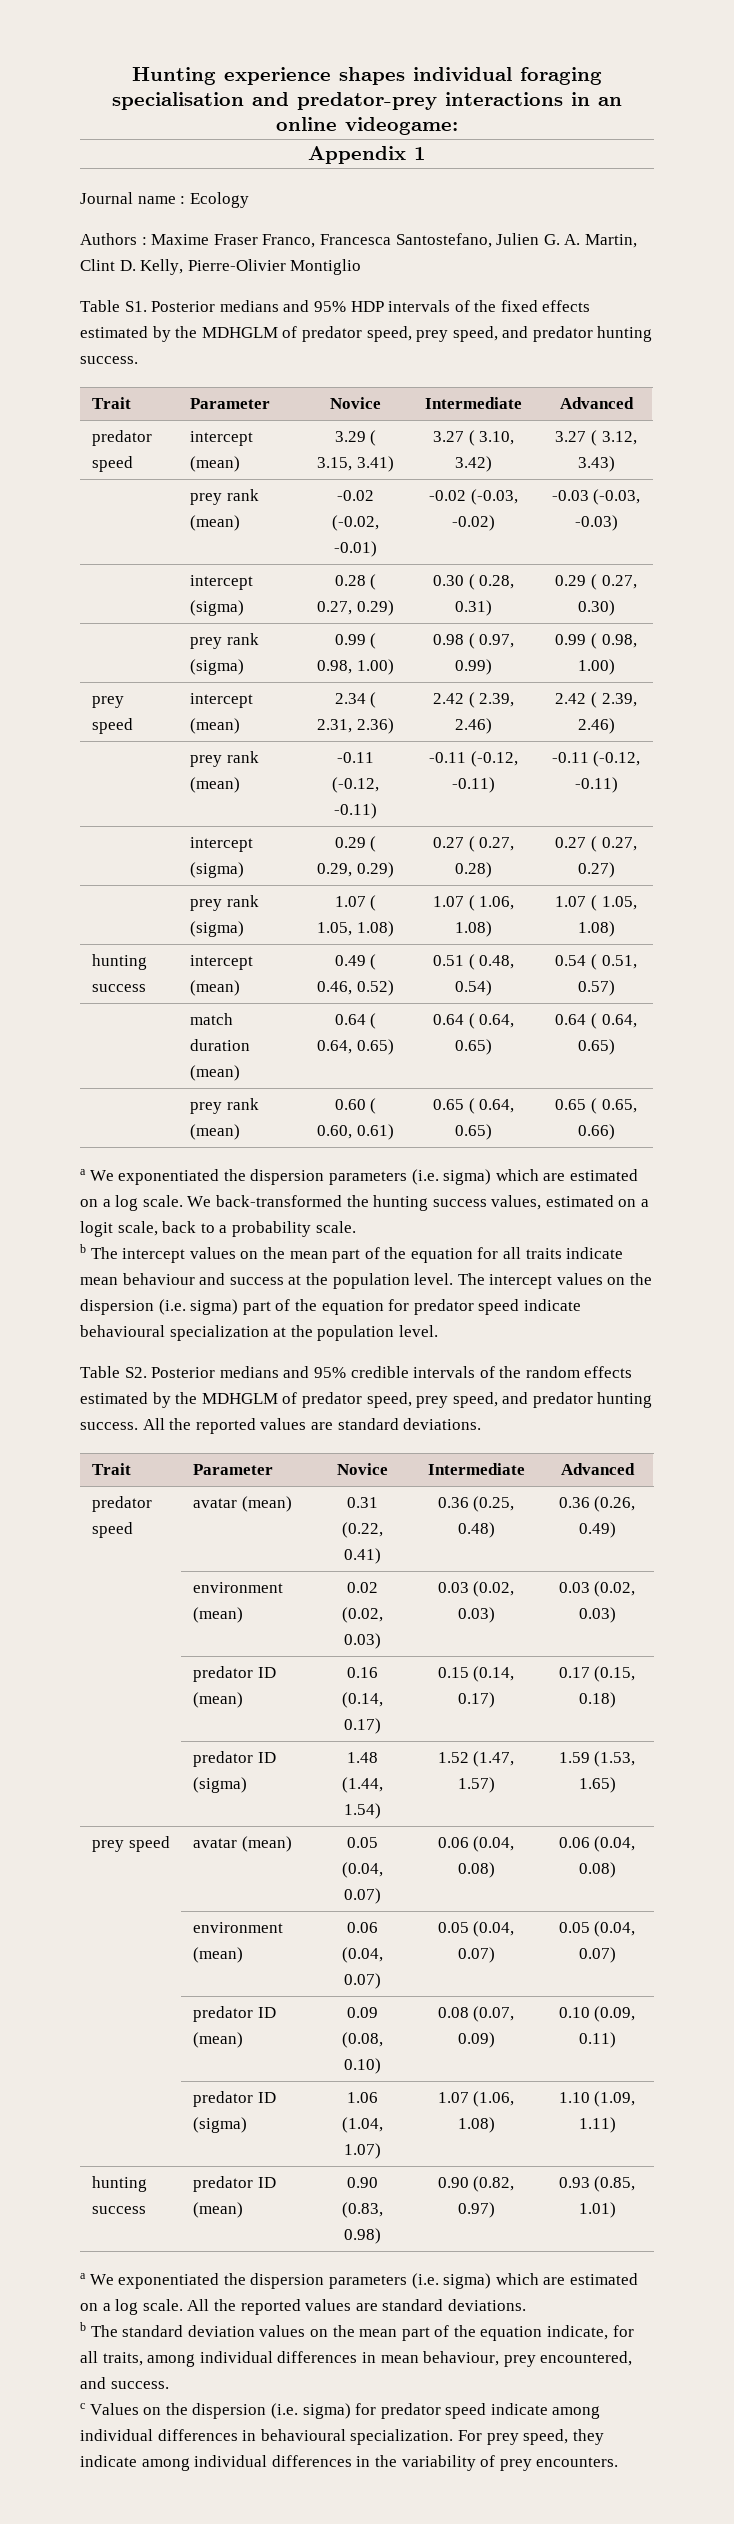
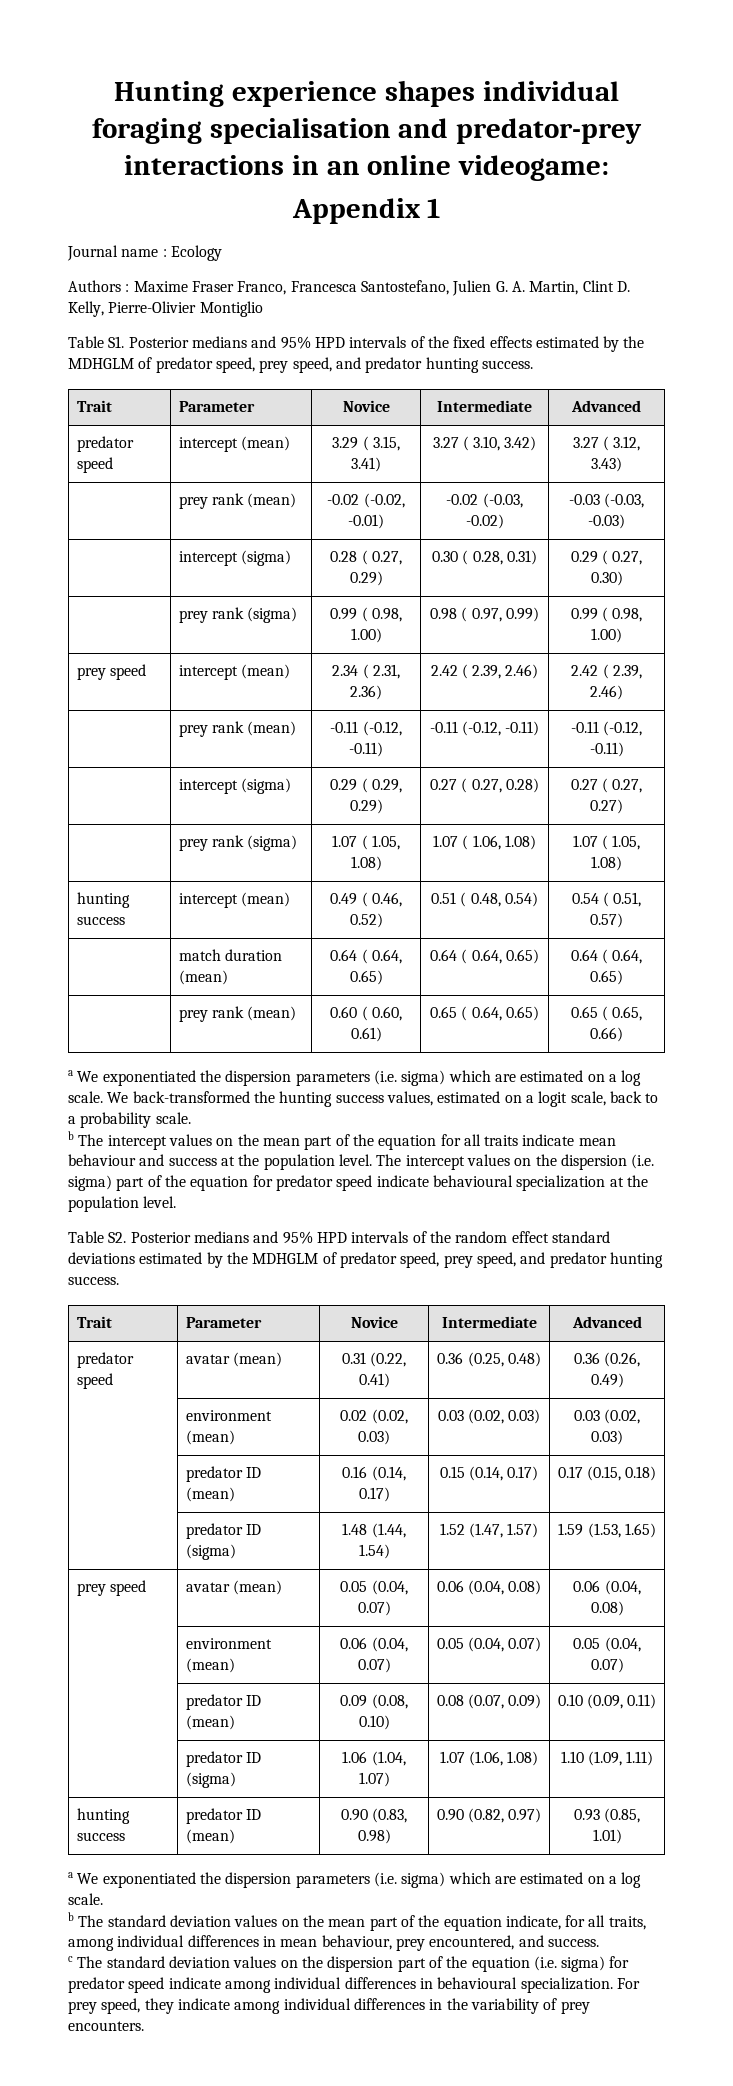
- Table S1. Posterior medians and 95% HDP intervals of the fixed effects estimated by the MDHGLM of predator speed, prey speed, and predator hunting success.
+ Table S1. Posterior medians and 95% HPD intervals of the fixed effects estimated by the MDHGLM of predator speed, prey speed, and predator hunting success.
- Table S2. Posterior medians and 95% credible intervals of the random effects estimated by the MDHGLM of predator speed, prey speed, and predator hunting success. All the reported values are standard deviations.
+ Table S2. Posterior medians and 95% HPD intervals of the random effect standard deviations estimated by the MDHGLM of predator speed, prey speed, and predator hunting success.
  hunting success | predator ID (mean) | 0.90 (0.83, 0.98) | 0.90 (0.82, 0.97) | 0.93 (0.85, 1.01)
- a We exponentiated the dispersion parameters (i.e. sigma) which are estimated on a log scale. All the reported values are standard deviations.
+ a We exponentiated the dispersion parameters (i.e. sigma) which are estimated on a log scale.
- c Values on the dispersion (i.e. sigma) for predator speed indicate among individual differences in behavioural specialization.
+ c The standard deviation values on the dispersion part of the equation (i.e. sigma) for predator speed indicate among individual differences in behavioural specialization.

